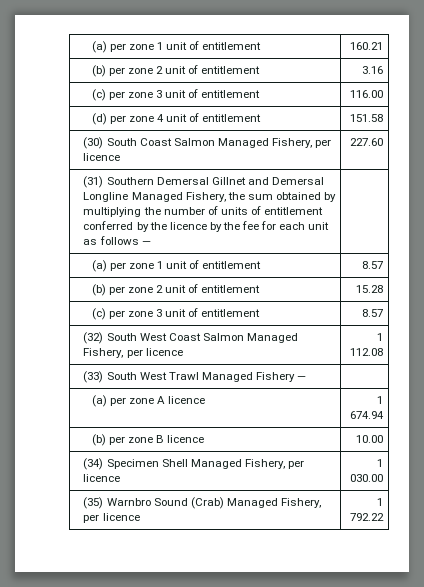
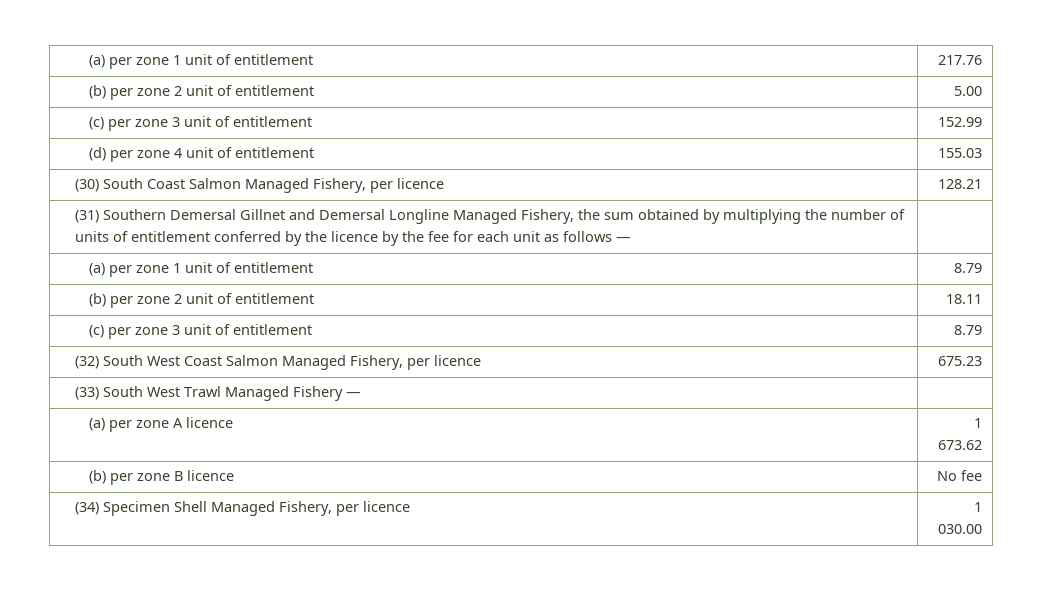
- (a) per zone 1 unit of entitlement | 160.21
- (b) per zone 2 unit of entitlement | 3.16
- (c) per zone 3 unit of entitlement | 116.00
+ (a) per zone 1 unit of entitlement | 217.76
+ (b) per zone 2 unit of entitlement | 5.00
+ (c) per zone 3 unit of entitlement | 152.99
- (d) per zone 4 unit of entitlement | 151.58
+ (d) per zone 4 unit of entitlement | 155.03
- (30) South Coast Salmon Managed Fishery, per licence | 227.60
+ (30) South Coast Salmon Managed Fishery, per licence | 128.21
- (a) per zone 1 unit of entitlement | 8.57
- (b) per zone 2 unit of entitlement | 15.28
- (c) per zone 3 unit of entitlement | 8.57
+ (a) per zone 1 unit of entitlement | 8.79
+ (b) per zone 2 unit of entitlement | 18.11
+ (c) per zone 3 unit of entitlement | 8.79
- (32) South West Coast Salmon Managed Fishery, per licence | 1 112.08
+ (32) South West Coast Salmon Managed Fishery, per licence | 675.23
- (a) per zone A licence | 1 674.94
+ (a) per zone A licence | 1 673.62
- (b) per zone B licence | 10.00
+ (b) per zone B licence | No fee
- (35) Warnbro Sound (Crab) Managed Fishery, per licence | 1 792.22

